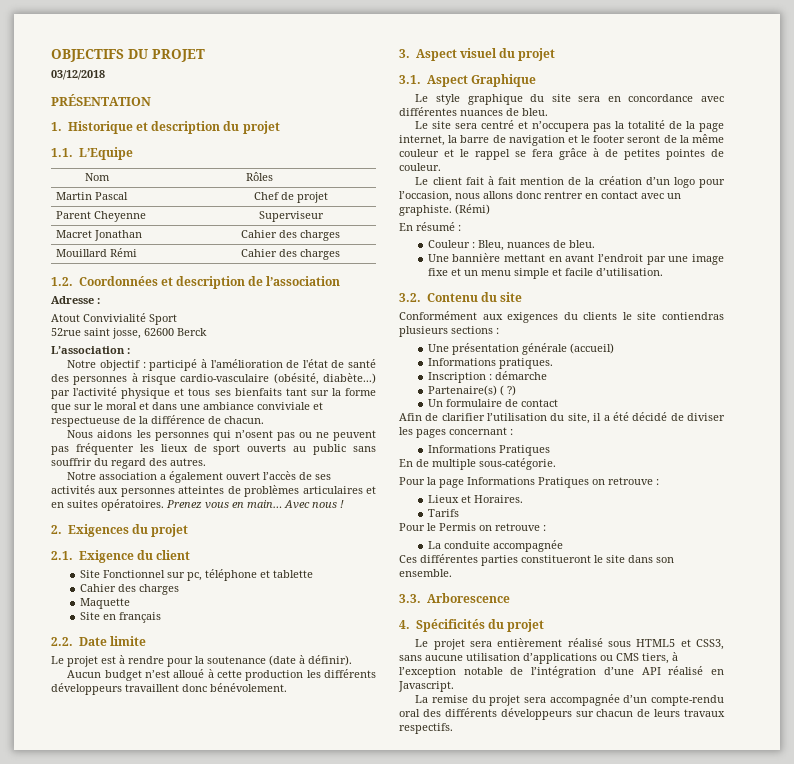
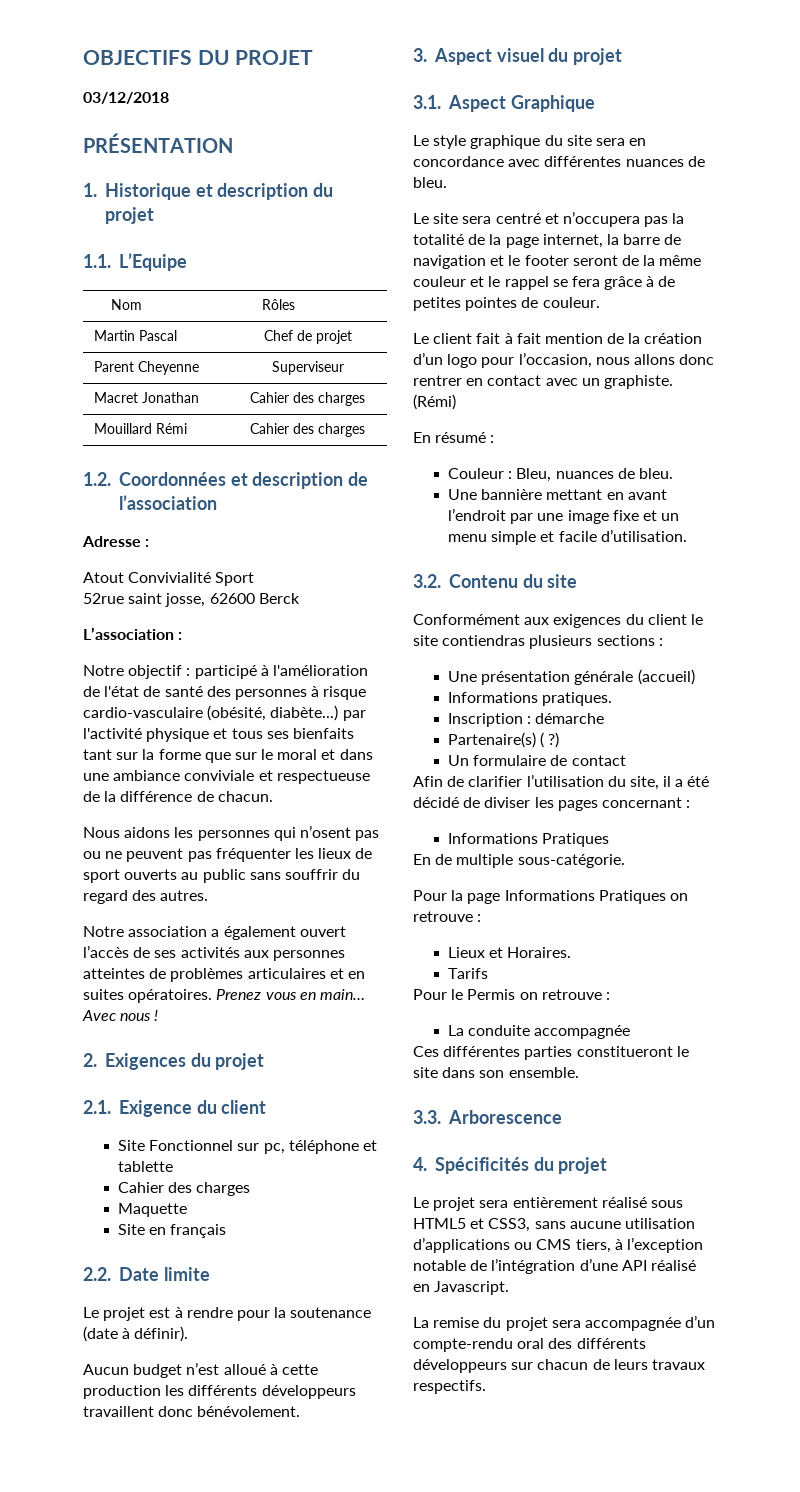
- Conformément aux exigences du clients le site contiendras plusieurs sections :
+ Conformément aux exigences du client le site contiendras plusieurs sections :

